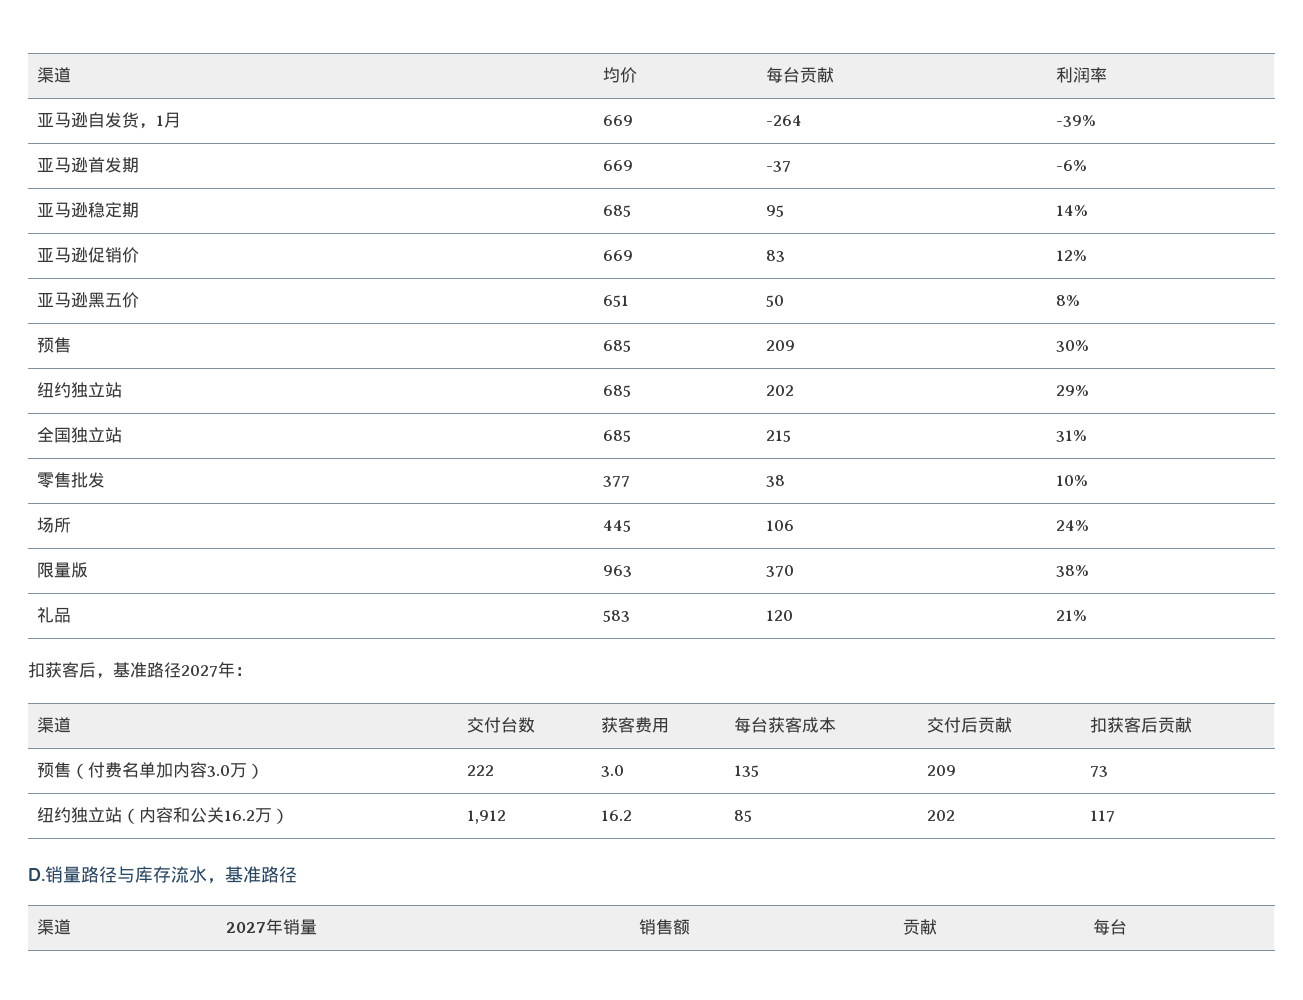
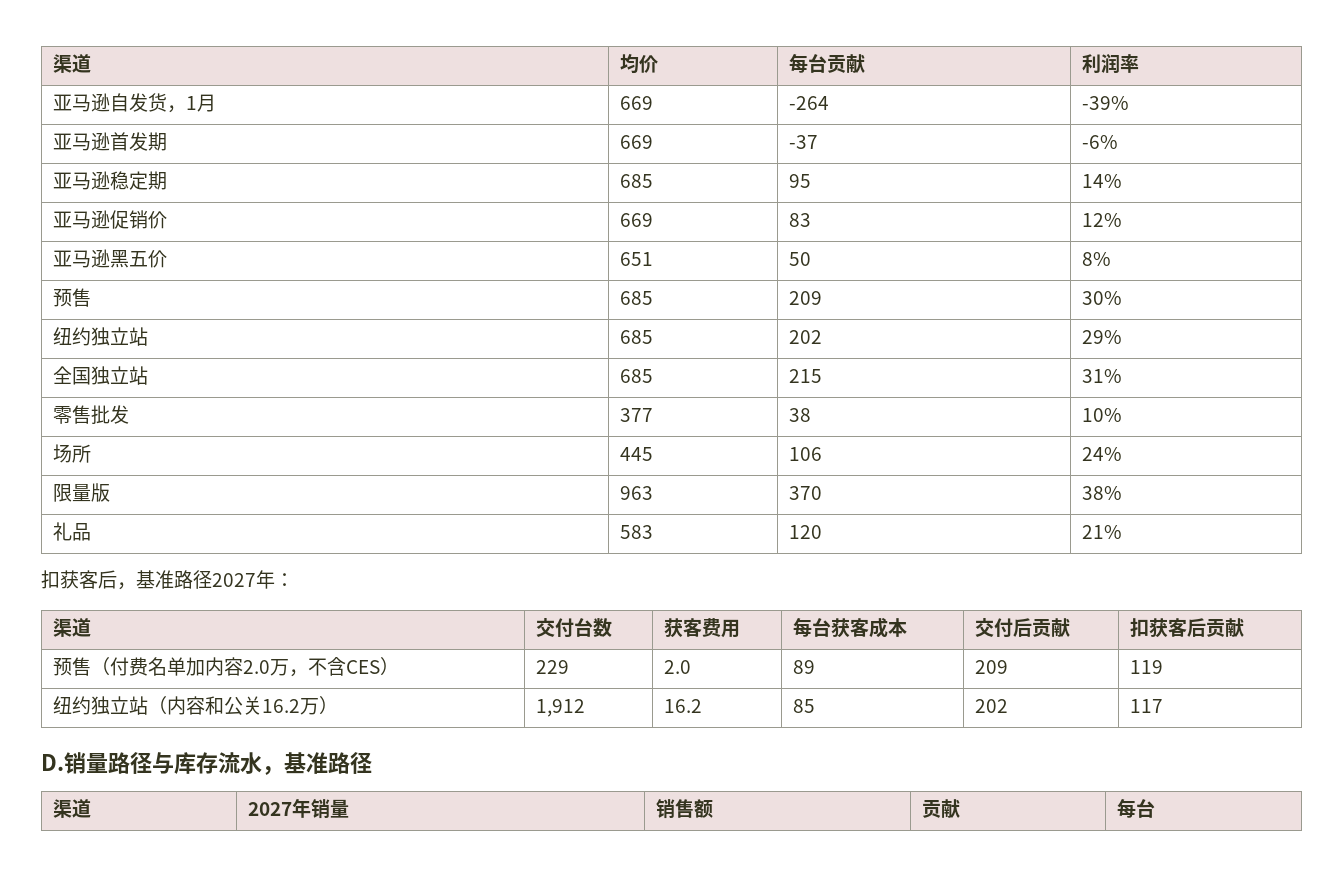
- 预售（付费名单加内容3.0万） | 222 | 3.0 | 135 | 209 | 73
+ 预售（付费名单加内容2.0万，不含CES） | 229 | 2.0 | 89 | 209 | 119

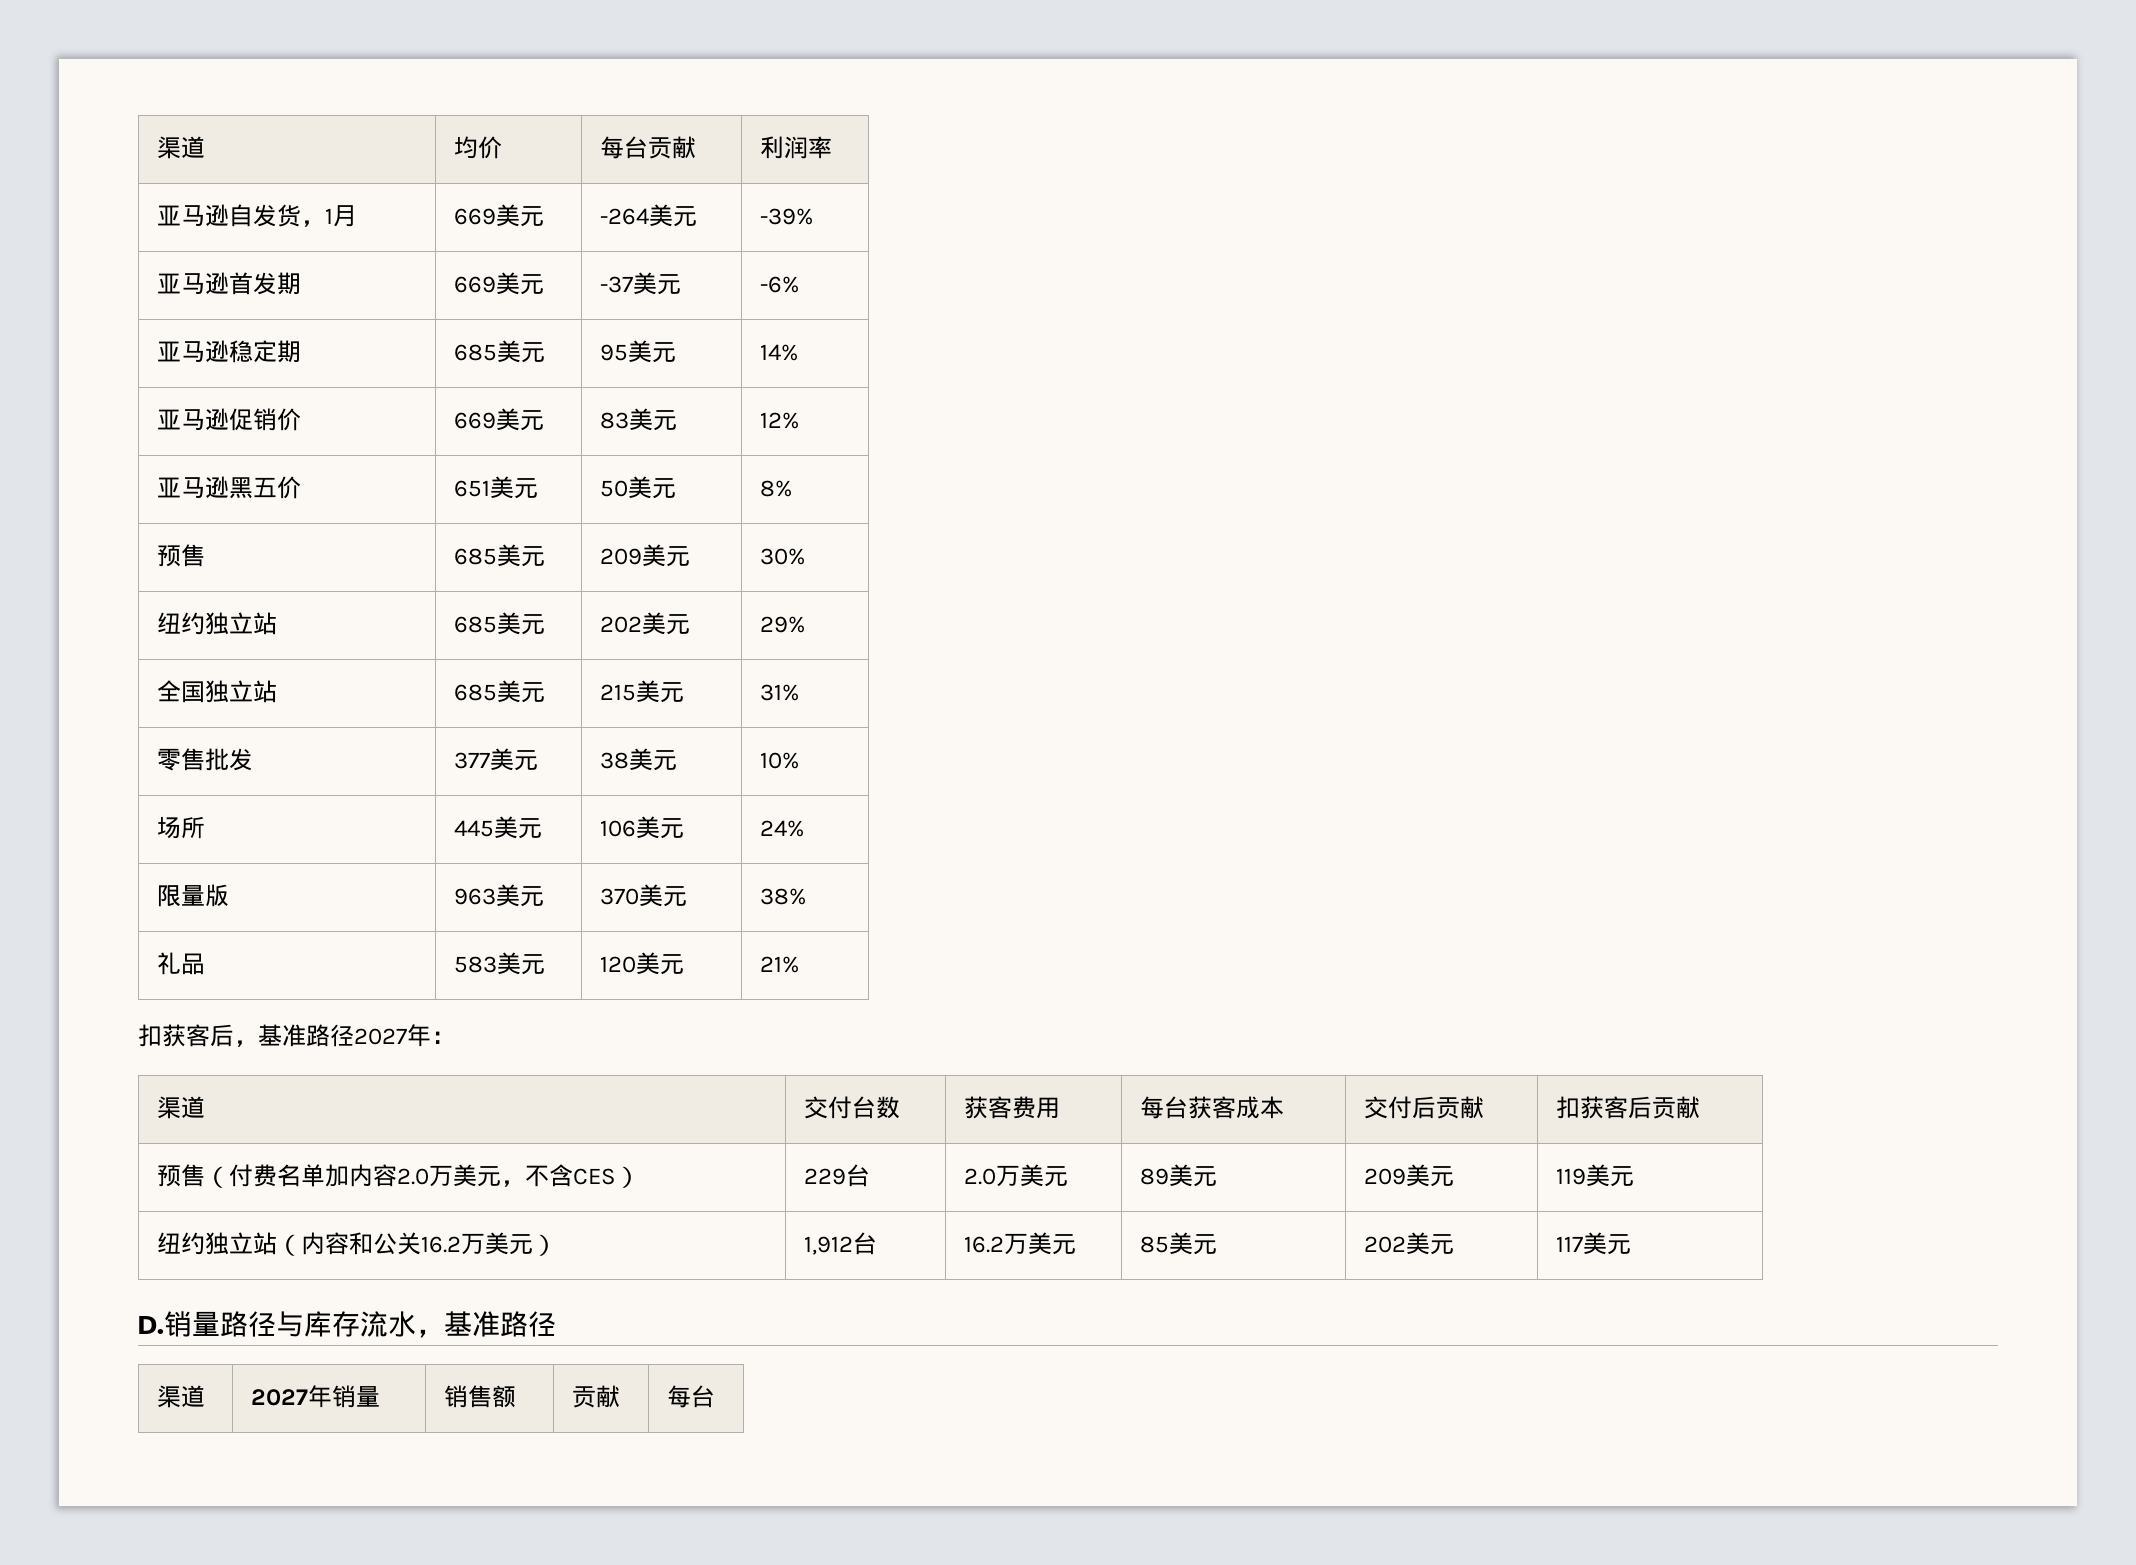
- 亚马逊自发货，1月 | 669 | -264 | -39%
+ 亚马逊自发货，1月 | 669美元 | -264美元 | -39%
- 亚马逊首发期 | 669 | -37 | -6%
+ 亚马逊首发期 | 669美元 | -37美元 | -6%
- 亚马逊稳定期 | 685 | 95 | 14%
+ 亚马逊稳定期 | 685美元 | 95美元 | 14%
- 亚马逊促销价 | 669 | 83 | 12%
+ 亚马逊促销价 | 669美元 | 83美元 | 12%
- 亚马逊黑五价 | 651 | 50 | 8%
+ 亚马逊黑五价 | 651美元 | 50美元 | 8%
- 预售 | 685 | 209 | 30%
+ 预售 | 685美元 | 209美元 | 30%
- 纽约独立站 | 685 | 202 | 29%
+ 纽约独立站 | 685美元 | 202美元 | 29%
- 全国独立站 | 685 | 215 | 31%
+ 全国独立站 | 685美元 | 215美元 | 31%
- 零售批发 | 377 | 38 | 10%
+ 零售批发 | 377美元 | 38美元 | 10%
- 场所 | 445 | 106 | 24%
+ 场所 | 445美元 | 106美元 | 24%
- 限量版 | 963 | 370 | 38%
+ 限量版 | 963美元 | 370美元 | 38%
- 礼品 | 583 | 120 | 21%
+ 礼品 | 583美元 | 120美元 | 21%
- 预售（付费名单加内容2.0万，不含CES） | 229 | 2.0 | 89 | 209 | 119
+ 预售（付费名单加内容2.0万美元，不含CES） | 229台 | 2.0万美元 | 89美元 | 209美元 | 119美元
- 纽约独立站（内容和公关16.2万） | 1,912 | 16.2 | 85 | 202 | 117
+ 纽约独立站（内容和公关16.2万美元） | 1,912台 | 16.2万美元 | 85美元 | 202美元 | 117美元

